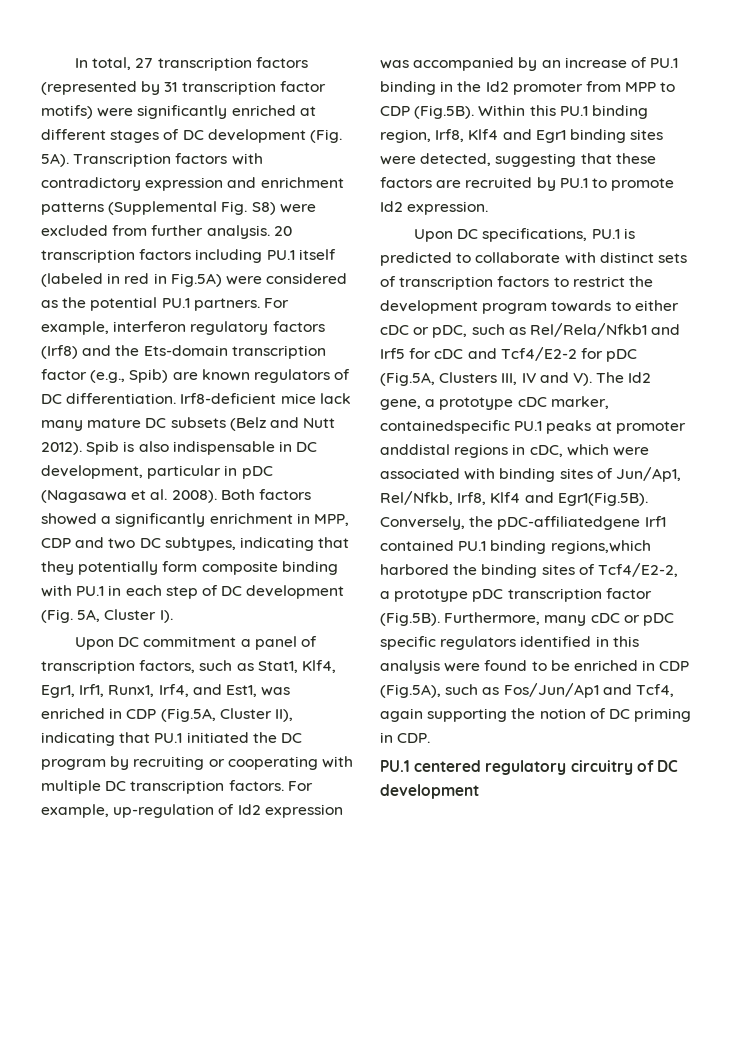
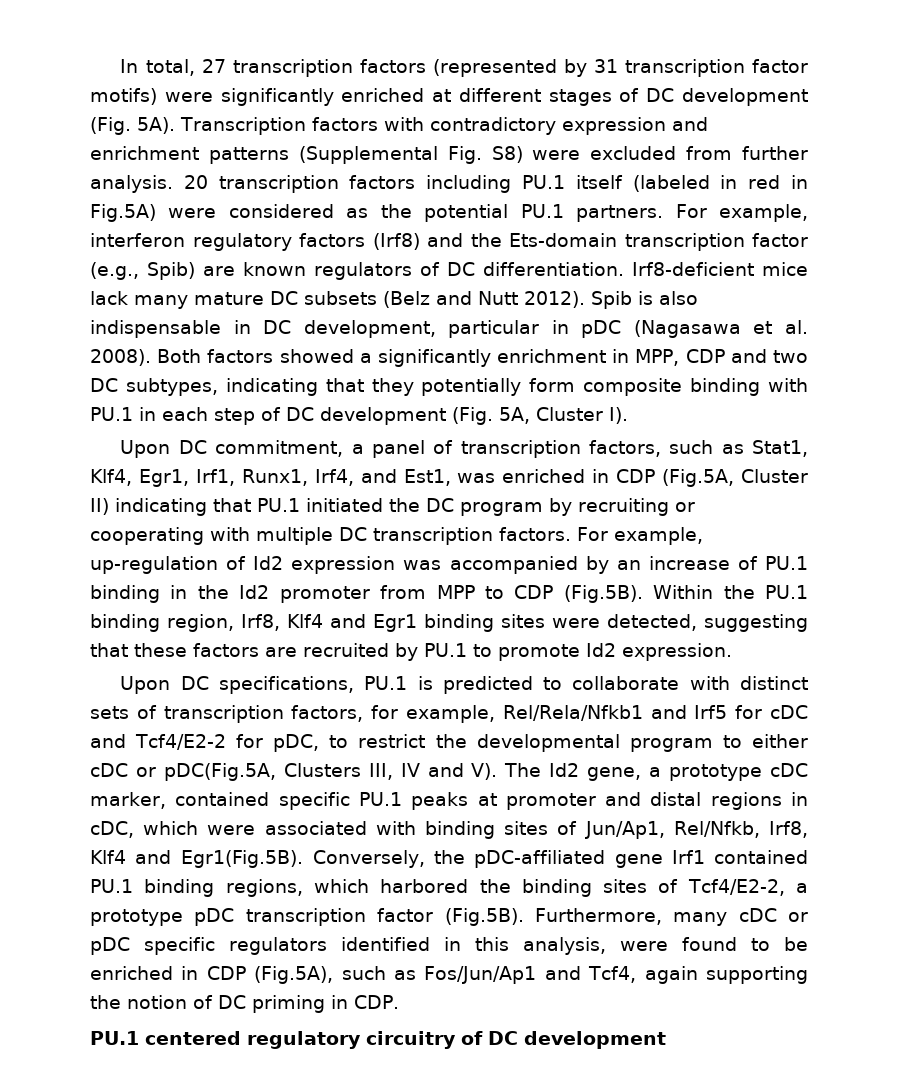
- Upon DC commitment a panel of transcription factors, such as Stat1, Klf4, Egr1, Irf1, Runx1, Irf4, and Est1, was enriched in CDP (Fig.5A, Cluster II), indicating that PU.1 initiated the DC program by recruiting or cooperating with multiple DC transcription factors.
+ Upon DC commitment, a panel of transcription factors, such as Stat1, Klf4, Egr1, Irf1, Runx1, Irf4, and Est1, was enriched in CDP (Fig.5A, Cluster II) indicating that PU.1 initiated the DC program by recruiting or cooperating with multiple DC transcription factors.
- For example, up-regulation of Id2 expression was accompanied by an increase of PU.1 binding in the Id2 promoter from MPP to CDP (Fig.5B). Within this PU.1 binding region, Irf8, Klf4 and Egr1 binding sites were detected, suggesting that these factors are recruited by PU.1 to promote Id2 expression.
+ For example, up-regulation of Id2 expression was accompanied by an increase of PU.1 binding in the Id2 promoter from MPP to CDP (Fig.5B). Within the PU.1 binding region, Irf8, Klf4 and Egr1 binding sites were detected, suggesting that these factors are recruited by PU.1 to promote Id2 expression.
- Upon DC specifications, PU.1 is predicted to collaborate with distinct sets of transcription factors to restrict the development program towards to either cDC or pDC, such as Rel/Rela/Nfkb1 and Irf5 for cDC and Tcf4/E2-2 for pDC (Fig.5A, Clusters III, IV and V). The Id2 gene, a prototype cDC marker, containedspecific PU.1 peaks at promoter anddistal regions in cDC, which were associated with binding sites of Jun/Ap1, Rel/Nfkb, Irf8, Klf4 and Egr1(Fig.5B). Conversely, the pDC-affiliatedgene Irf1 contained PU.1 binding regions,which harbored the binding sites of Tcf4/E2-2, a prototype pDC transcription factor (Fig.5B). Furthermore, many cDC or pDC specific regulators identified in this analysis were found to be enriched in CDP (Fig.5A), such as Fos/Jun/Ap1 and Tcf4, again supporting the notion of DC priming in CDP.
+ Upon DC specifications, PU.1 is predicted to collaborate with distinct sets of transcription factors, for example, Rel/Rela/Nfkb1 and Irf5 for cDC and Tcf4/E2-2 for pDC, to restrict the developmental program to either cDC or pDC(Fig.5A, Clusters III, IV and V). The Id2 gene, a prototype cDC marker, contained specific PU.1 peaks at promoter and distal regions in cDC, which were associated with binding sites of Jun/Ap1, Rel/Nfkb, Irf8, Klf4 and Egr1(Fig.5B). Conversely, the pDC-affiliated gene Irf1 contained PU.1 binding regions, which harbored the binding sites of Tcf4/E2-2, a prototype pDC transcription factor (Fig.5B). Furthermore, many cDC or pDC specific regulators identified in this analysis, were found to be enriched in CDP (Fig.5A), such as Fos/Jun/Ap1 and Tcf4, again supporting the notion of DC priming in CDP.

